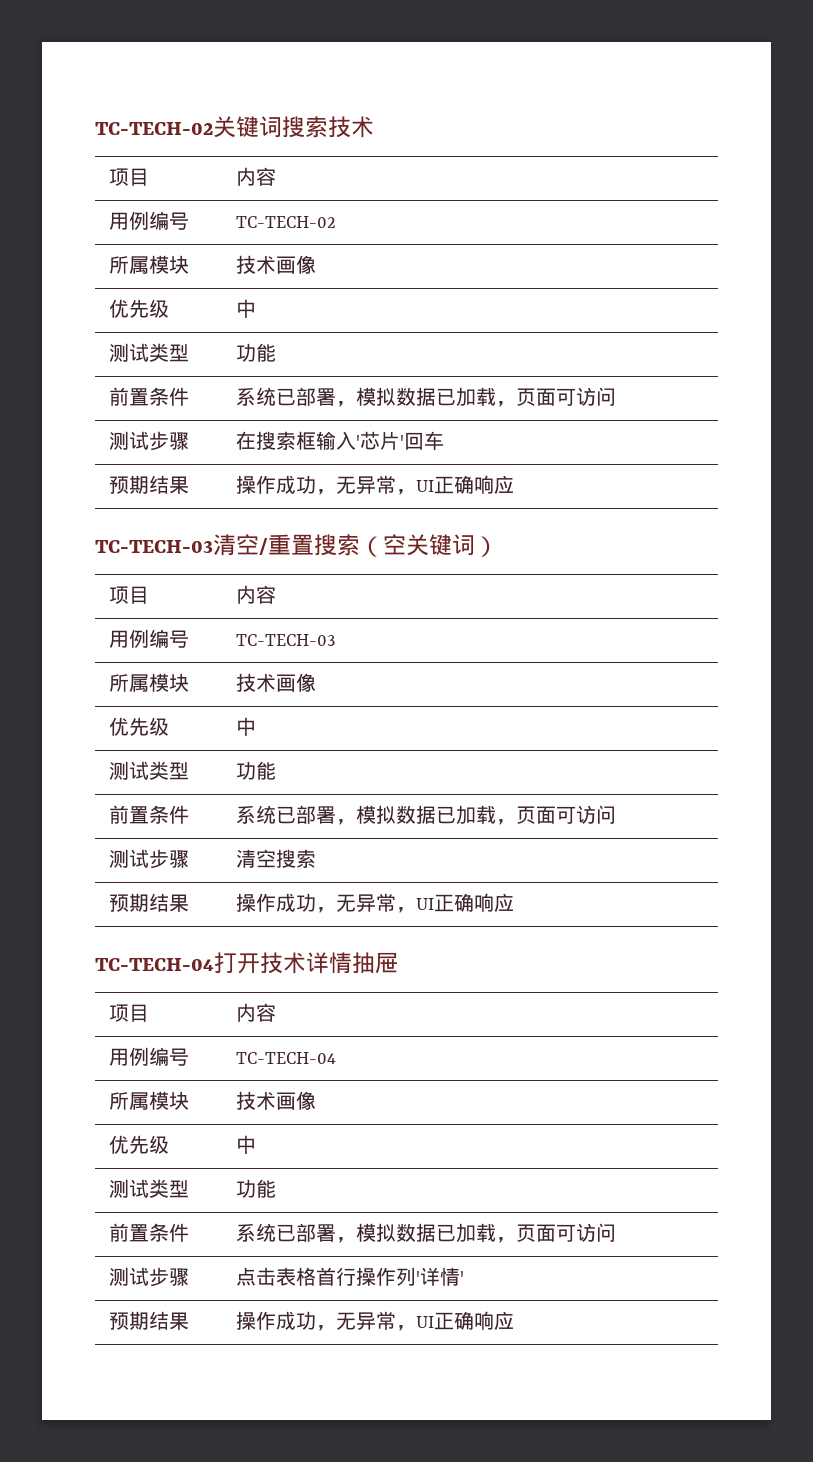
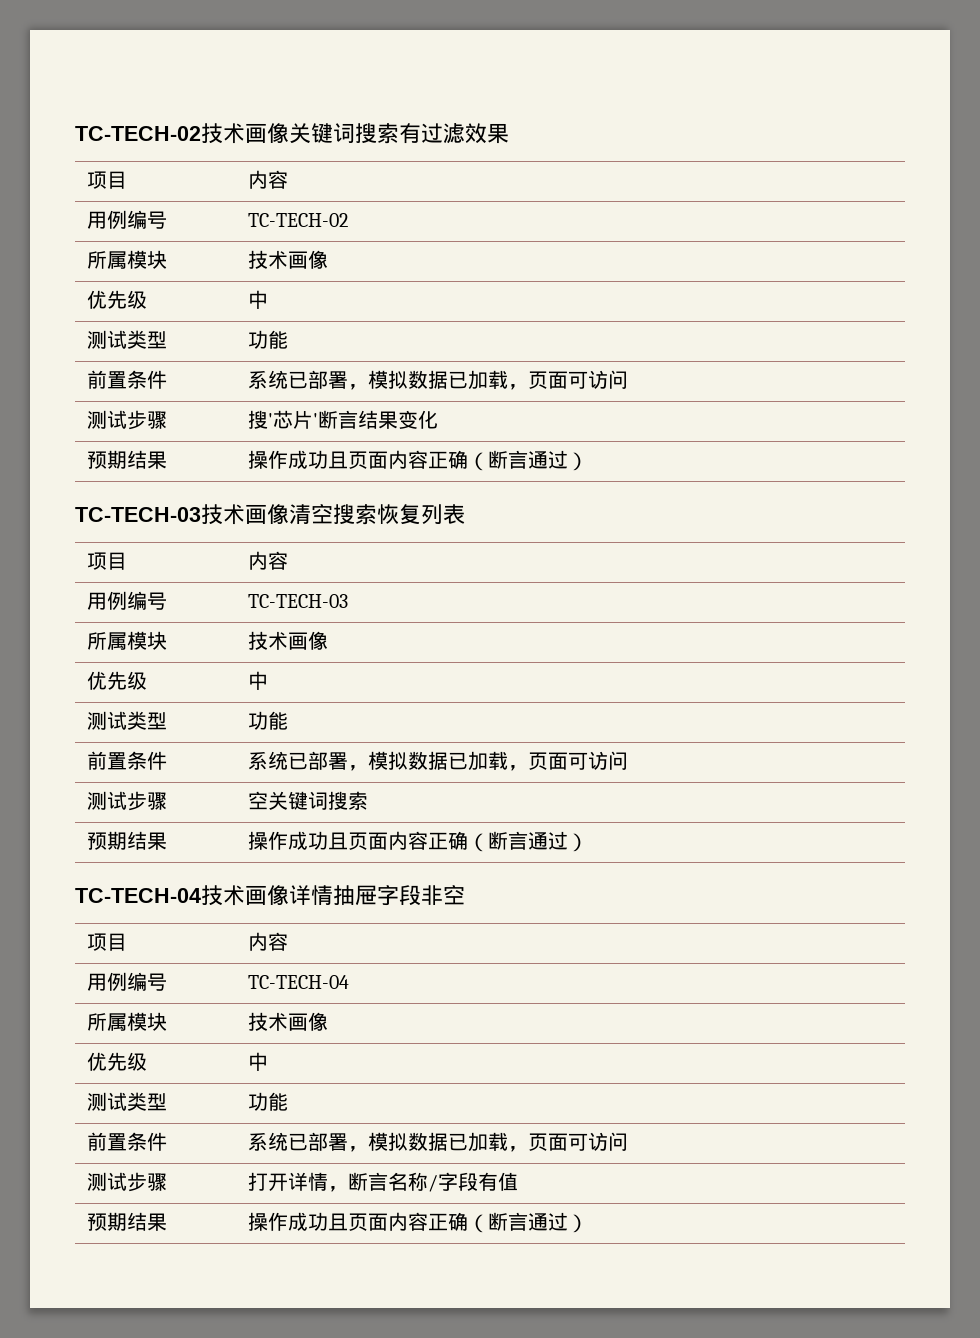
- TC-TECH-02关键词搜索技术
+ TC-TECH-02技术画像关键词搜索有过滤效果
- 测试步骤 | 在搜索框输入'芯片'回车
- 预期结果 | 操作成功，无异常，UI正确响应
- TC-TECH-03清空/重置搜索（空关键词）
+ 测试步骤 | 搜'芯片'断言结果变化
+ 预期结果 | 操作成功且页面内容正确（断言通过）
+ TC-TECH-03技术画像清空搜索恢复列表
- 测试步骤 | 清空搜索
- 预期结果 | 操作成功，无异常，UI正确响应
- TC-TECH-04打开技术详情抽屉
+ 测试步骤 | 空关键词搜索
+ 预期结果 | 操作成功且页面内容正确（断言通过）
+ TC-TECH-04技术画像详情抽屉字段非空
- 测试步骤 | 点击表格首行操作列'详情'
- 预期结果 | 操作成功，无异常，UI正确响应
+ 测试步骤 | 打开详情，断言名称/字段有值
+ 预期结果 | 操作成功且页面内容正确（断言通过）

